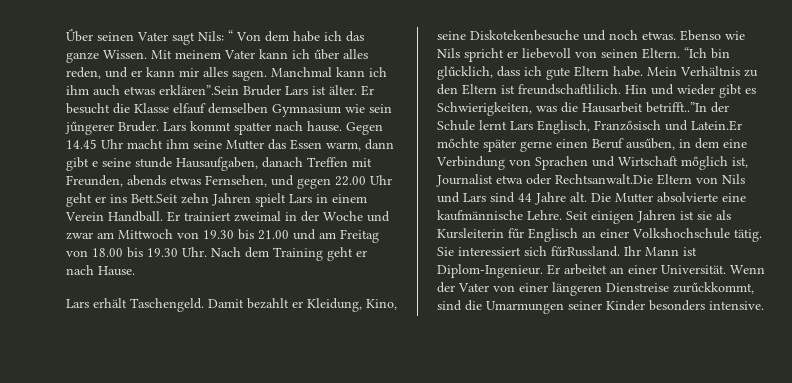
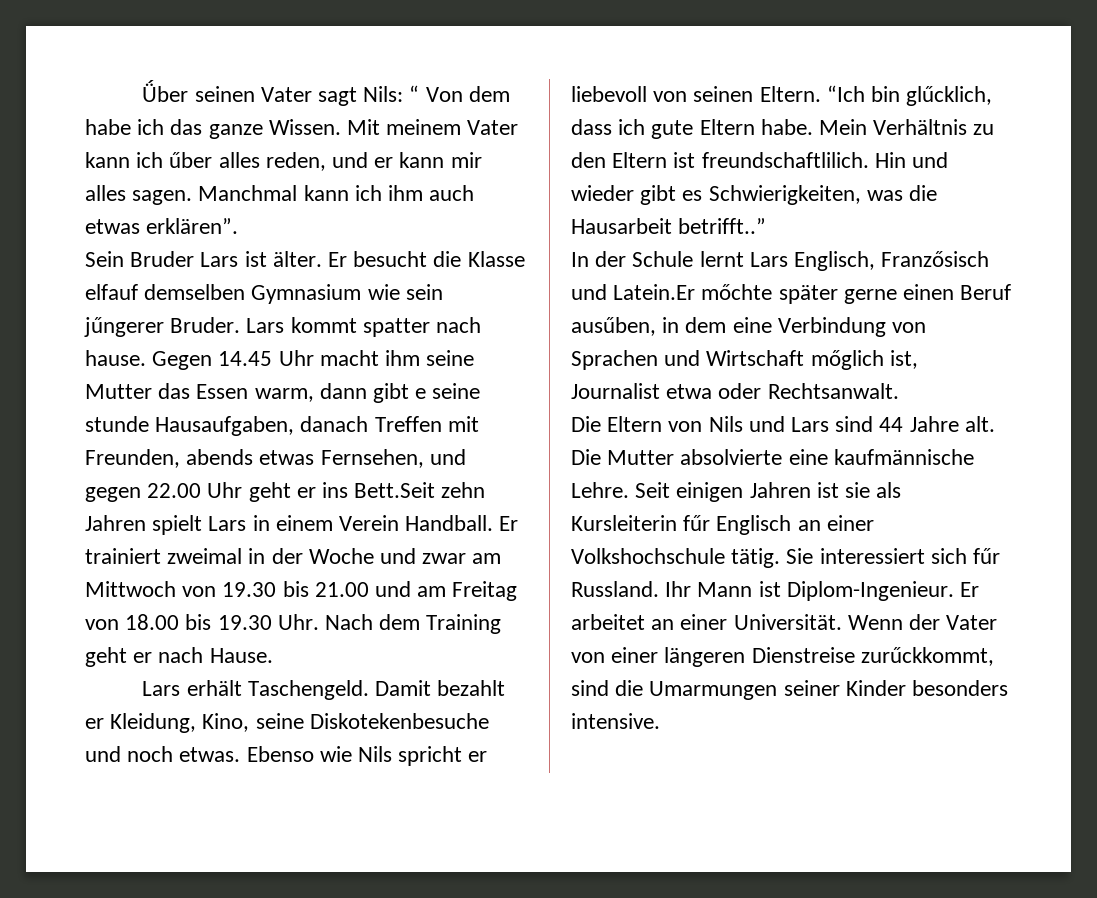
- Manchmal kann ich ihm auch etwas erklären”.Sein Bruder Lars ist älter.
+ Manchmal kann ich ihm auch etwas erklären”.
+ Sein Bruder Lars ist älter.
- Hin und wieder gibt es Schwierigkeiten, was die Hausarbeit betrifft..”In der Schule lernt Lars Englisch, Franzősisch und Latein.Er mőchte später gerne einen Beruf ausűben, in dem eine Verbindung von Sprachen und Wirtschaft mőglich ist, Journalist etwa oder Rechtsanwalt.Die Eltern von Nils und Lars sind 44 Jahre alt.
+ Hin und wieder gibt es Schwierigkeiten, was die Hausarbeit betrifft..”
+ In der Schule lernt Lars Englisch, Franzősisch und Latein.Er mőchte später gerne einen Beruf ausűben, in dem eine Verbindung von Sprachen und Wirtschaft mőglich ist, Journalist etwa oder Rechtsanwalt.
+ Die Eltern von Nils und Lars sind 44 Jahre alt.
- Sie interessiert sich fűrRussland.
+ Sie interessiert sich fűr Russland.

